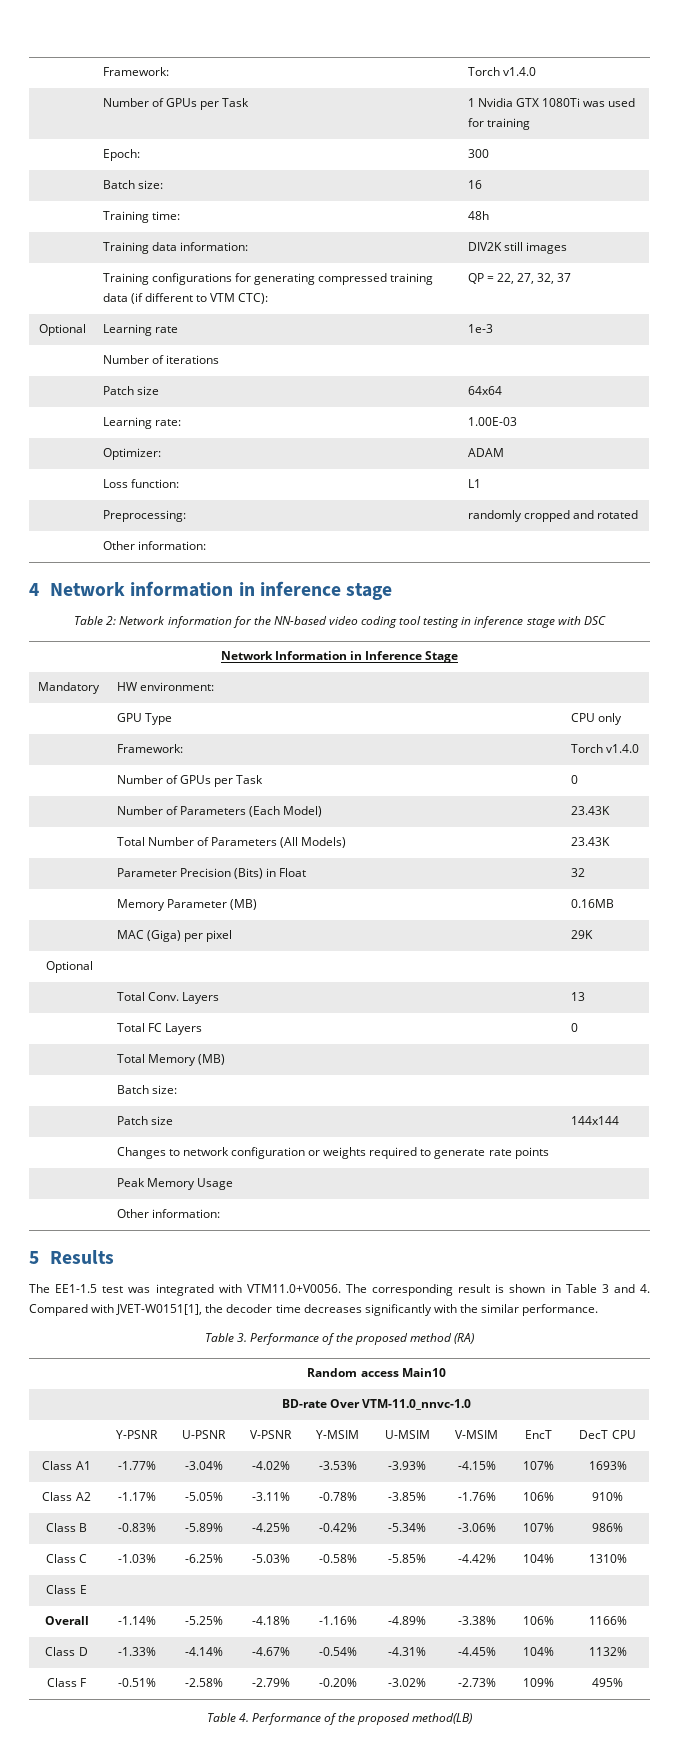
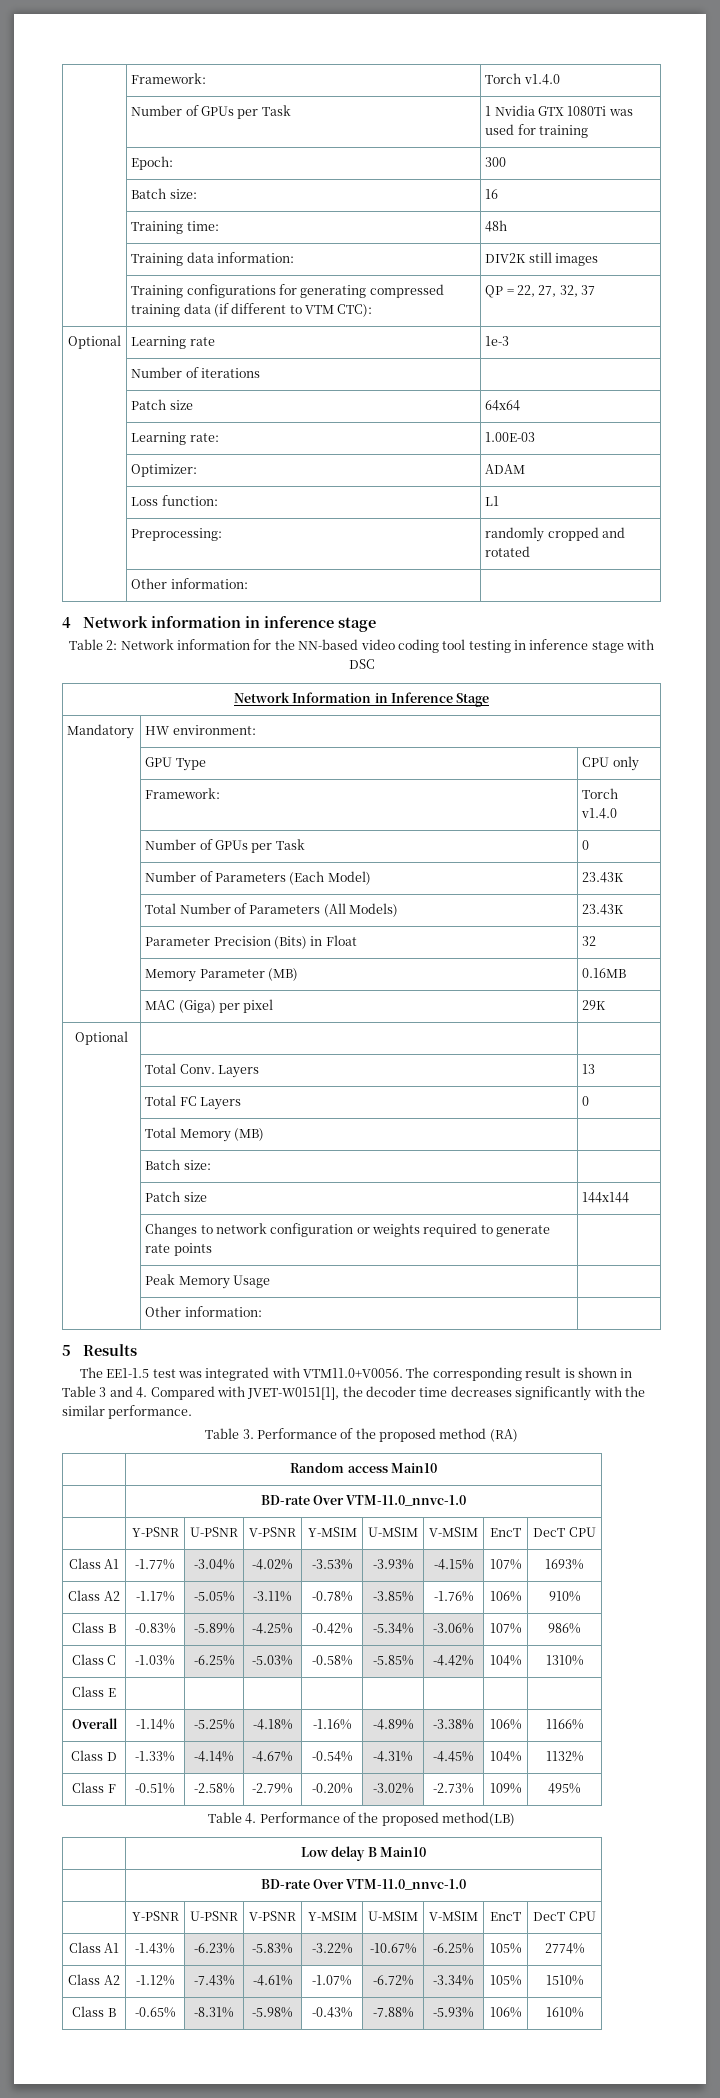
+ | Low delay B Main10
+ | BD-rate Over VTM-11.0_nnvc-1.0
+ | Y-PSNR | U-PSNR | V-PSNR | Y-MSIM | U-MSIM | V-MSIM | EncT | DecT CPU
+ Class A1 | -1.43% | -6.23% | -5.83% | -3.22% | -10.67% | -6.25% | 105% | 2774%
+ Class A2 | -1.12% | -7.43% | -4.61% | -1.07% | -6.72% | -3.34% | 105% | 1510%
+ Class B | -0.65% | -8.31% | -5.98% | -0.43% | -7.88% | -5.93% | 106% | 1610%

